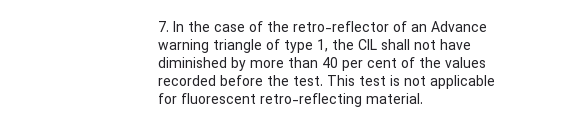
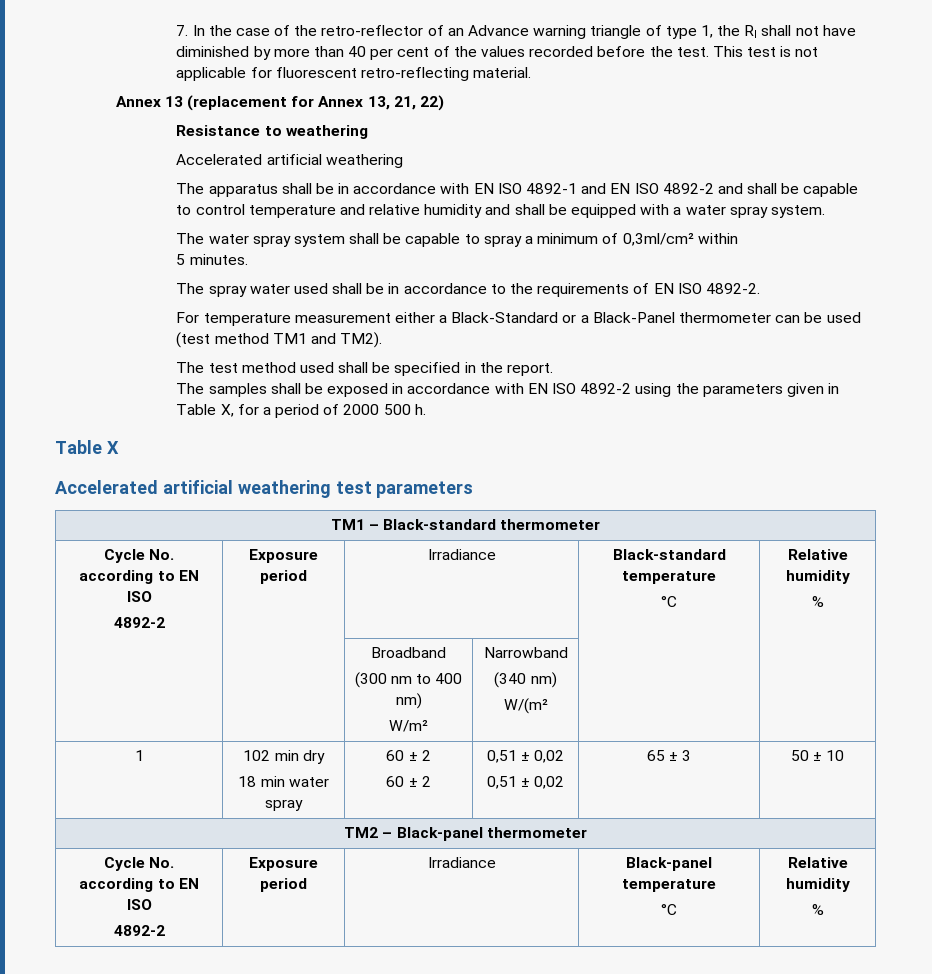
- 7. In the case of the retro-reflector of an Advance warning triangle of type 1, the CIL shall not have diminished by more than 40 per cent of the values recorded before the test.
+ 7. In the case of the retro-reflector of an Advance warning triangle of type 1, the RI shall not have diminished by more than 40 per cent of the values recorded before the test.
+ Annex 13 (replacement for Annex 13, 21, 22)
+ Resistance to weathering
+ Accelerated artificial weathering
+ The apparatus shall be in accordance with EN ISO 4892-1 and EN ISO 4892-2 and shall be capable to control temperature and relative humidity and shall be equipped with a water spray system.
+ The water spray system shall be capable to spray a minimum of 0,3ml/cm² within
+ 5 minutes.
+ The spray water used shall be in accordance to the requirements of EN ISO 4892-2.
+ For temperature measurement either a Black-Standard or a Black-Panel thermometer can be used (test method TM1 and TM2).
+ The test method used shall be specified in the report.
+ The samples shall be exposed in accordance with EN ISO 4892-2 using the parameters given in Table X, for a period of 2000 500 h.
+ Table X
+ Accelerated artificial weathering test parameters
+ TM1 – Black-standard thermometer
+ Cycle No. according to EN ISO
+ 4892-2 | Exposure period | Irradiance | Black-standard temperature
+ °C | Relative humidity
+ %
+ | | Broadband
+ (300 nm to 400 nm)
+ W/m² | Narrowband
+ (340 nm)
+ W/(m² | |
+ 1 | 102 min dry
+ 18 min water spray | 60 ± 2
+ 60 ± 2 | 0,51 ± 0,02
+ 0,51 ± 0,02 | 65 ± 3 | 50 ± 10
+ TM2 – Black-panel thermometer
+ Cycle No. according to EN ISO
+ 4892-2 | Exposure period | Irradiance | Black-panel temperature
+ °C | Relative humidity
+ %

